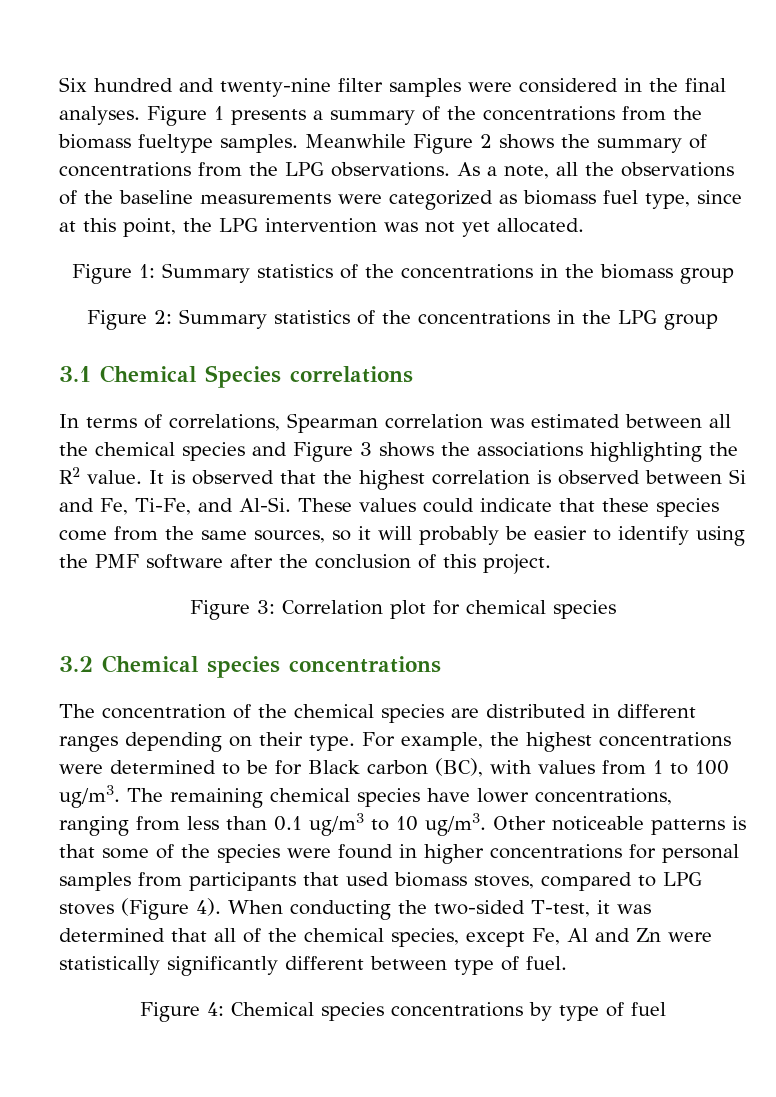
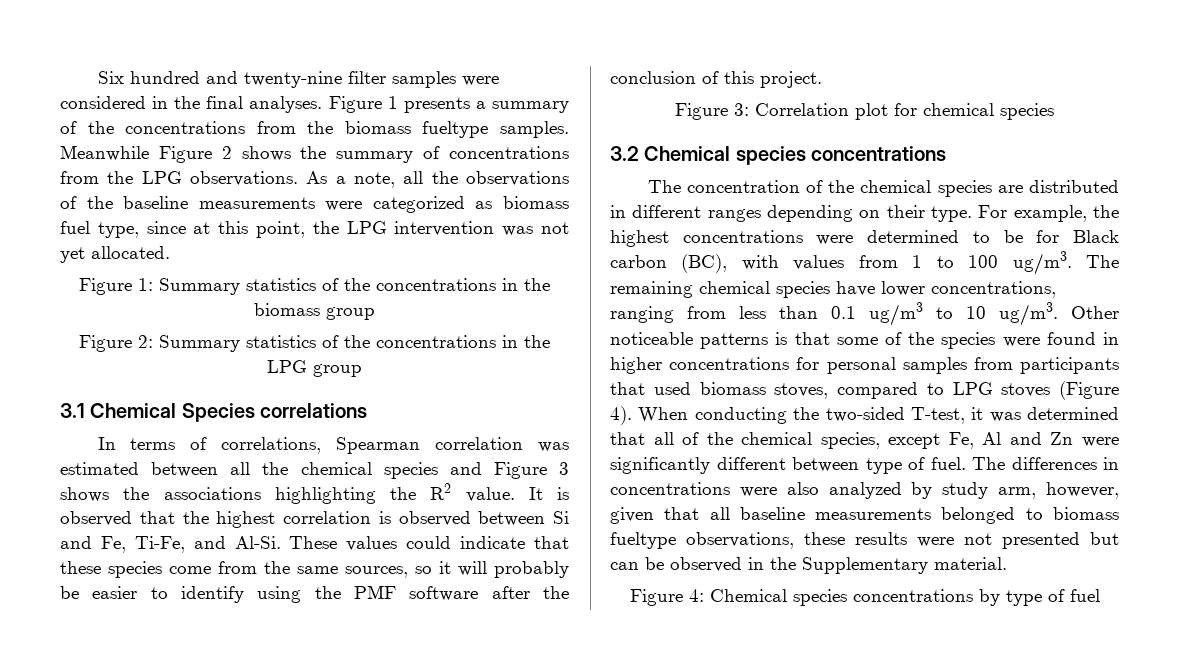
- When conducting the two-sided T-test, it was determined that all of the chemical species, except Fe, Al and Zn were statistically significantly different between type of fuel.
+ When conducting the two-sided T-test, it was determined that all of the chemical species, except Fe, Al and Zn were significantly different between type of fuel. The differences in concentrations were also analyzed by study arm, however, given that all baseline measurements belonged to biomass fueltype observations, these results were not presented but can be observed in the Supplementary material.

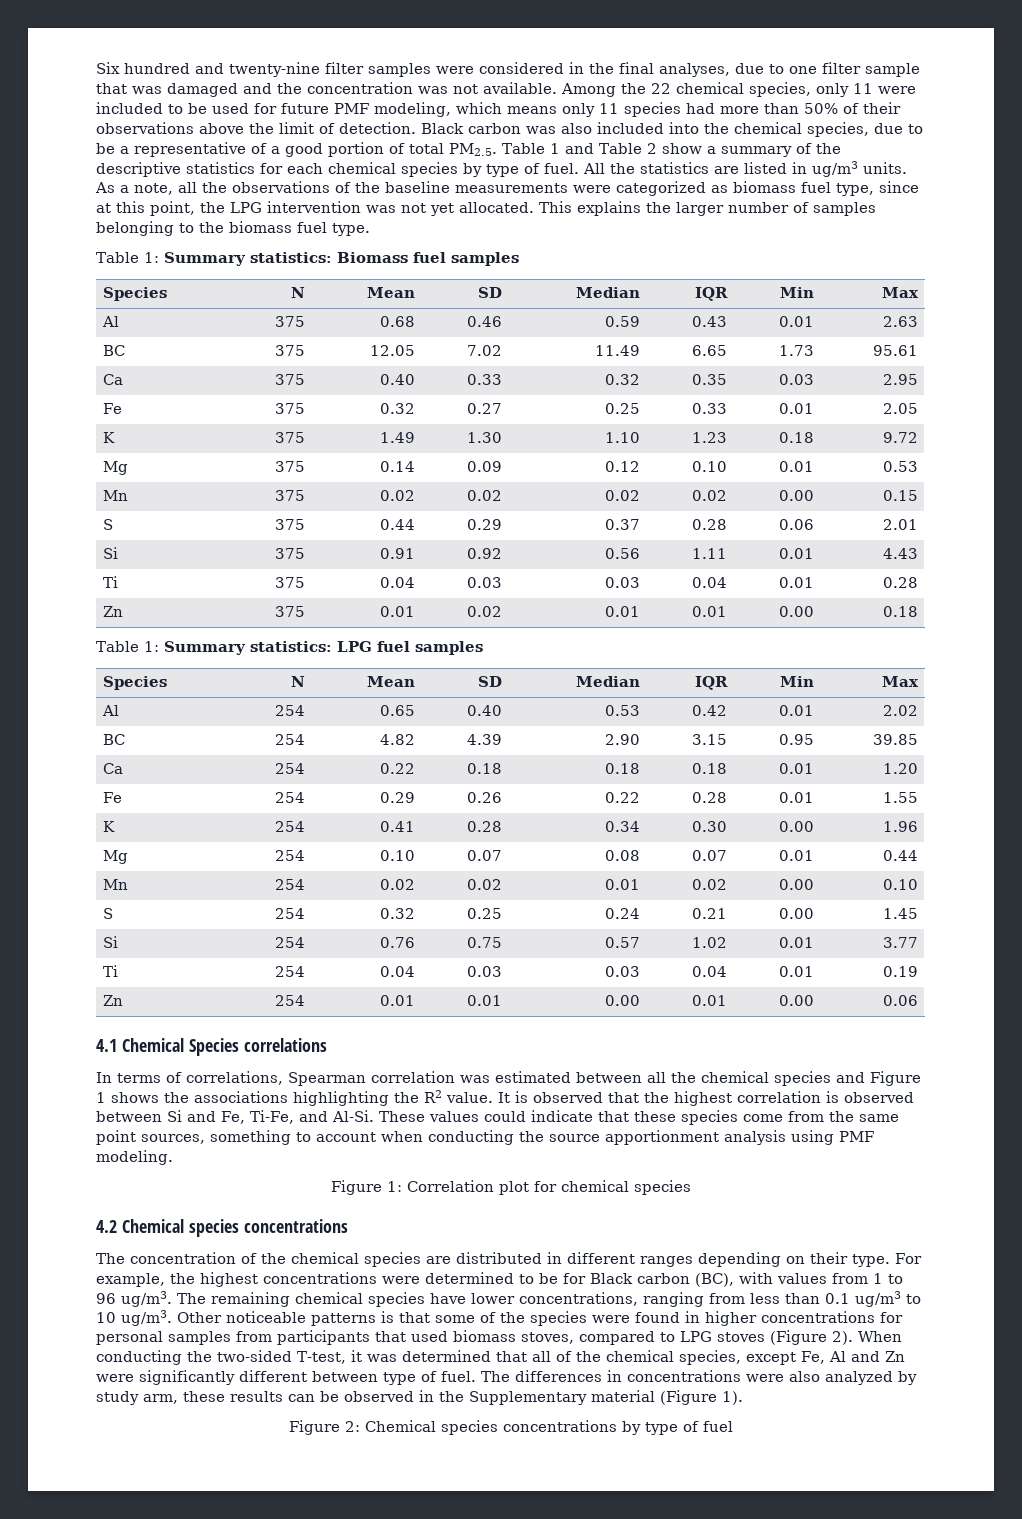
- Six hundred and twenty-nine filter samples were considered in the final analyses. Figure 1 presents a summary of the concentrations from the biomass fueltype samples. Meanwhile Figure 2 shows the summary of concentrations from the LPG observations.
+ Six hundred and twenty-nine filter samples were considered in the final analyses, due to one filter sample that was damaged and the concentration was not available. Among the 22 chemical species, only 11 were included to be used for future PMF modeling, which means only 11 species had more than 50% of their observations above the limit of detection. Black carbon was also included into the chemical species, due to be a representative of a good portion of total PM2.5. Table 1 and Table 2 show a summary of the descriptive statistics for each chemical species by type of fuel. All the statistics are listed in ug/m3 units.
- As a note, all the observations of the baseline measurements were categorized as biomass fuel type, since at this point, the LPG intervention was not yet allocated.
- Figure 1: Summary statistics of the concentrations in the biomass group
- Figure 2: Summary statistics of the concentrations in the LPG group
- 3.1 Chemical Species correlations
+ As a note, all the observations of the baseline measurements were categorized as biomass fuel type, since at this point, the LPG intervention was not yet allocated. This explains the larger number of samples belonging to the biomass fuel type.
+ Table 1: Summary statistics: Biomass fuel samples
+ Species | N | Mean | SD | Median | IQR | Min | Max
+ Al | 375 | 0.68 | 0.46 | 0.59 | 0.43 | 0.01 | 2.63
+ BC | 375 | 12.05 | 7.02 | 11.49 | 6.65 | 1.73 | 95.61
+ Ca | 375 | 0.40 | 0.33 | 0.32 | 0.35 | 0.03 | 2.95
+ Fe | 375 | 0.32 | 0.27 | 0.25 | 0.33 | 0.01 | 2.05
+ K | 375 | 1.49 | 1.30 | 1.10 | 1.23 | 0.18 | 9.72
+ Mg | 375 | 0.14 | 0.09 | 0.12 | 0.10 | 0.01 | 0.53
+ Mn | 375 | 0.02 | 0.02 | 0.02 | 0.02 | 0.00 | 0.15
+ S | 375 | 0.44 | 0.29 | 0.37 | 0.28 | 0.06 | 2.01
+ Si | 375 | 0.91 | 0.92 | 0.56 | 1.11 | 0.01 | 4.43
+ Ti | 375 | 0.04 | 0.03 | 0.03 | 0.04 | 0.01 | 0.28
+ Zn | 375 | 0.01 | 0.02 | 0.01 | 0.01 | 0.00 | 0.18
+ Table 1: Summary statistics: LPG fuel samples
+ Species | N | Mean | SD | Median | IQR | Min | Max
+ Al | 254 | 0.65 | 0.40 | 0.53 | 0.42 | 0.01 | 2.02
+ BC | 254 | 4.82 | 4.39 | 2.90 | 3.15 | 0.95 | 39.85
+ Ca | 254 | 0.22 | 0.18 | 0.18 | 0.18 | 0.01 | 1.20
+ Fe | 254 | 0.29 | 0.26 | 0.22 | 0.28 | 0.01 | 1.55
+ K | 254 | 0.41 | 0.28 | 0.34 | 0.30 | 0.00 | 1.96
+ Mg | 254 | 0.10 | 0.07 | 0.08 | 0.07 | 0.01 | 0.44
+ Mn | 254 | 0.02 | 0.02 | 0.01 | 0.02 | 0.00 | 0.10
+ S | 254 | 0.32 | 0.25 | 0.24 | 0.21 | 0.00 | 1.45
+ Si | 254 | 0.76 | 0.75 | 0.57 | 1.02 | 0.01 | 3.77
+ Ti | 254 | 0.04 | 0.03 | 0.03 | 0.04 | 0.01 | 0.19
+ Zn | 254 | 0.01 | 0.01 | 0.00 | 0.01 | 0.00 | 0.06
+ 4.1 Chemical Species correlations
- In terms of correlations, Spearman correlation was estimated between all the chemical species and Figure 3 shows the associations highlighting the R2 value.
+ In terms of correlations, Spearman correlation was estimated between all the chemical species and Figure 1 shows the associations highlighting the R2 value.
- These values could indicate that these species come from the same sources, so it will probably be easier to identify using the PMF software after the conclusion of this project.
- Figure 3: Correlation plot for chemical species
+ These values could indicate that these species come from the same point sources, something to account when conducting the source apportionment analysis using PMF modeling.
+ Figure 1: Correlation plot for chemical species
- 3.2 Chemical species concentrations
+ 4.2 Chemical species concentrations
- For example, the highest concentrations were determined to be for Black carbon (BC), with values from 1 to 100 ug/m3.
+ For example, the highest concentrations were determined to be for Black carbon (BC), with values from 1 to 96 ug/m3.
- Other noticeable patterns is that some of the species were found in higher concentrations for personal samples from participants that used biomass stoves, compared to LPG stoves (Figure 4).
+ Other noticeable patterns is that some of the species were found in higher concentrations for personal samples from participants that used biomass stoves, compared to LPG stoves (Figure 2).
- The differences in concentrations were also analyzed by study arm, however, given that all baseline measurements belonged to biomass fueltype observations, these results were not presented but can be observed in the Supplementary material.
- Figure 4: Chemical species concentrations by type of fuel
+ The differences in concentrations were also analyzed by study arm, these results can be observed in the Supplementary material (Figure 1).
+ Figure 2: Chemical species concentrations by type of fuel

